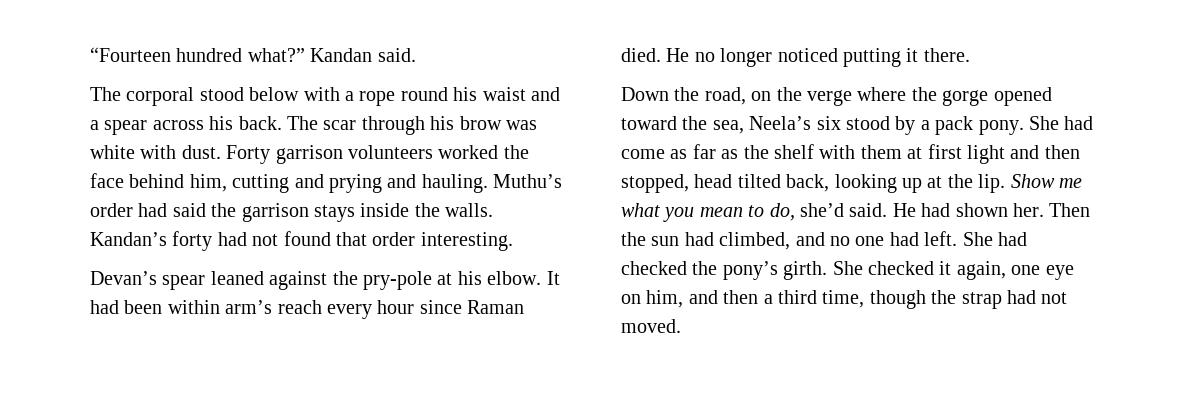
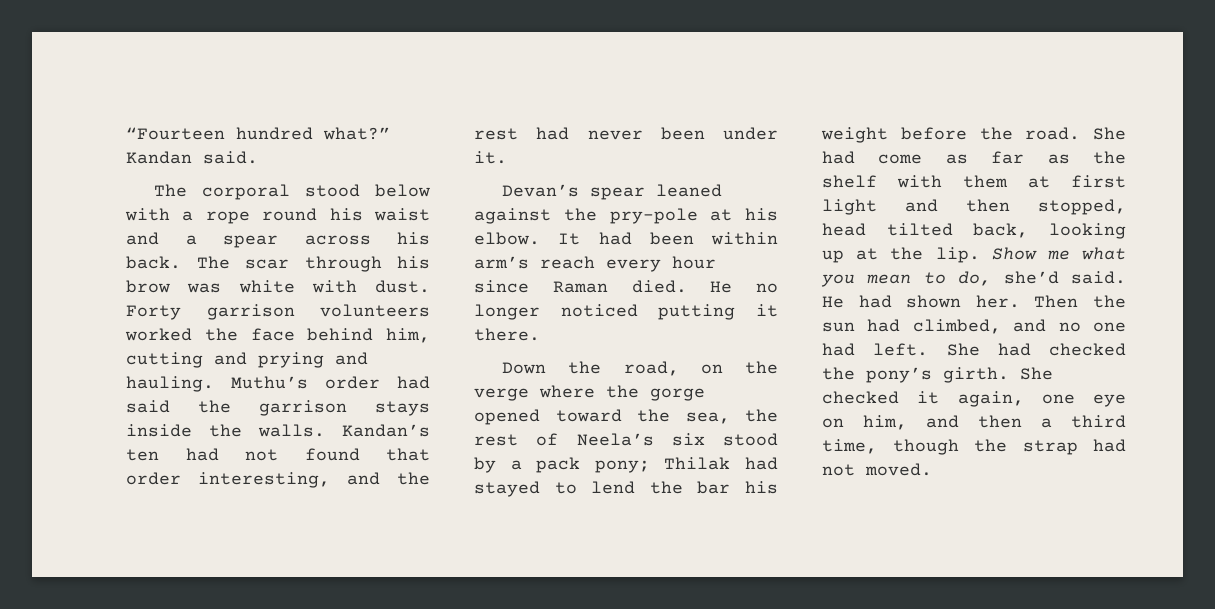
- Kandan’s forty had not found that order interesting.
+ Kandan’s ten had not found that order interesting, and the rest had never been under it.
- Down the road, on the verge where the gorge opened toward the sea, Neela’s six stood by a pack pony.
+ Down the road, on the verge where the gorge opened toward the sea, the rest of Neela’s six stood by a pack pony; Thilak had stayed to lend the bar his weight before the road.

